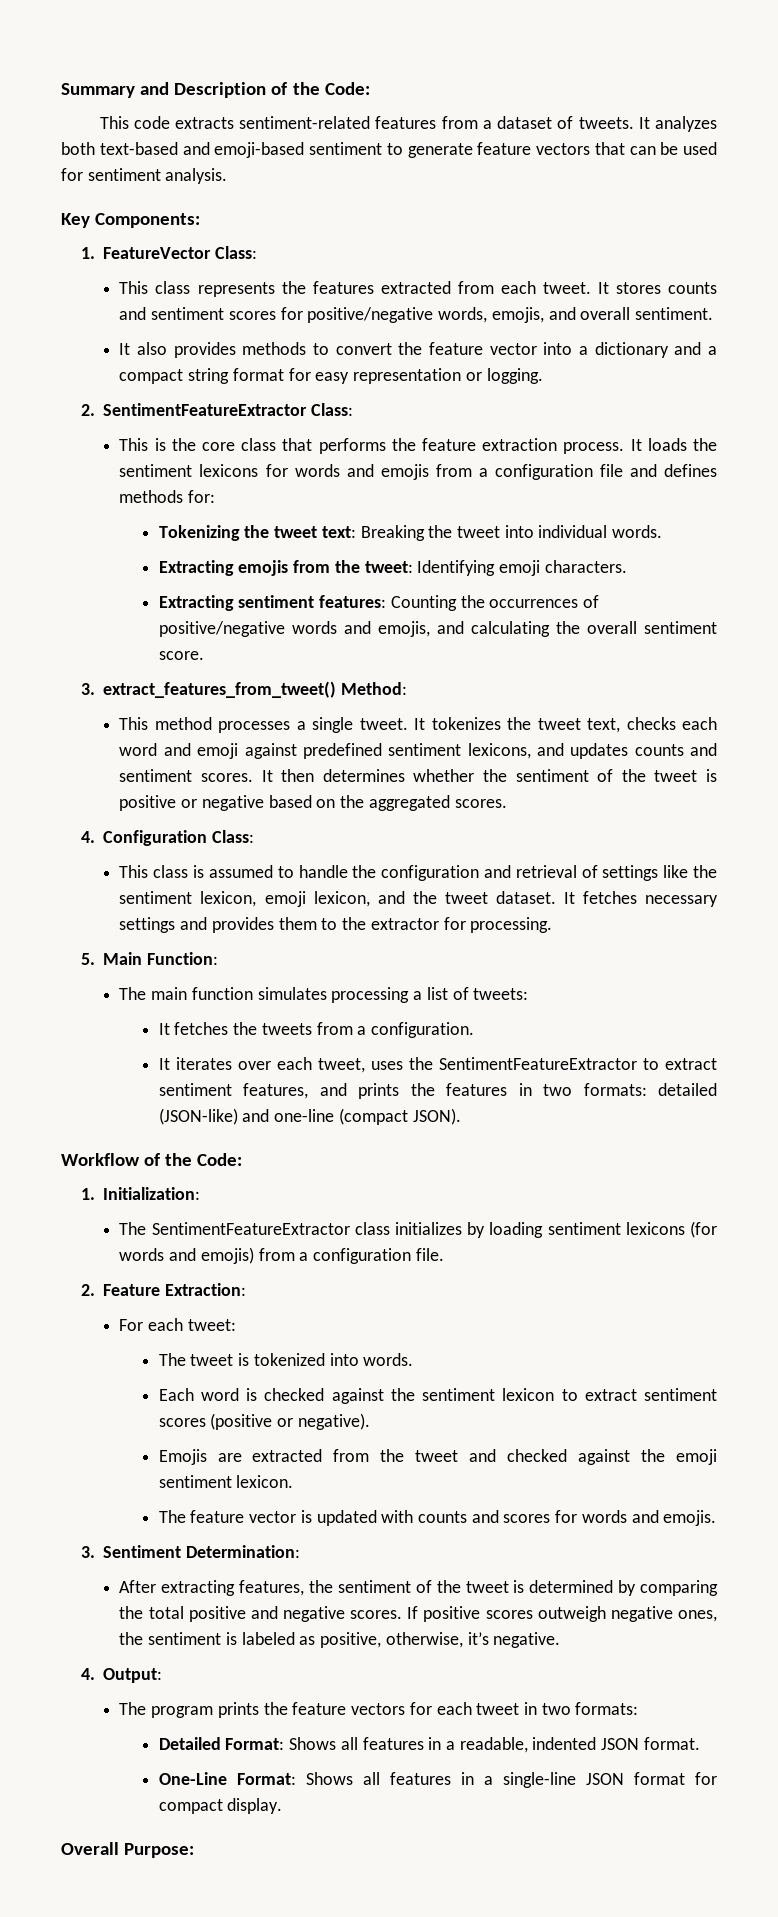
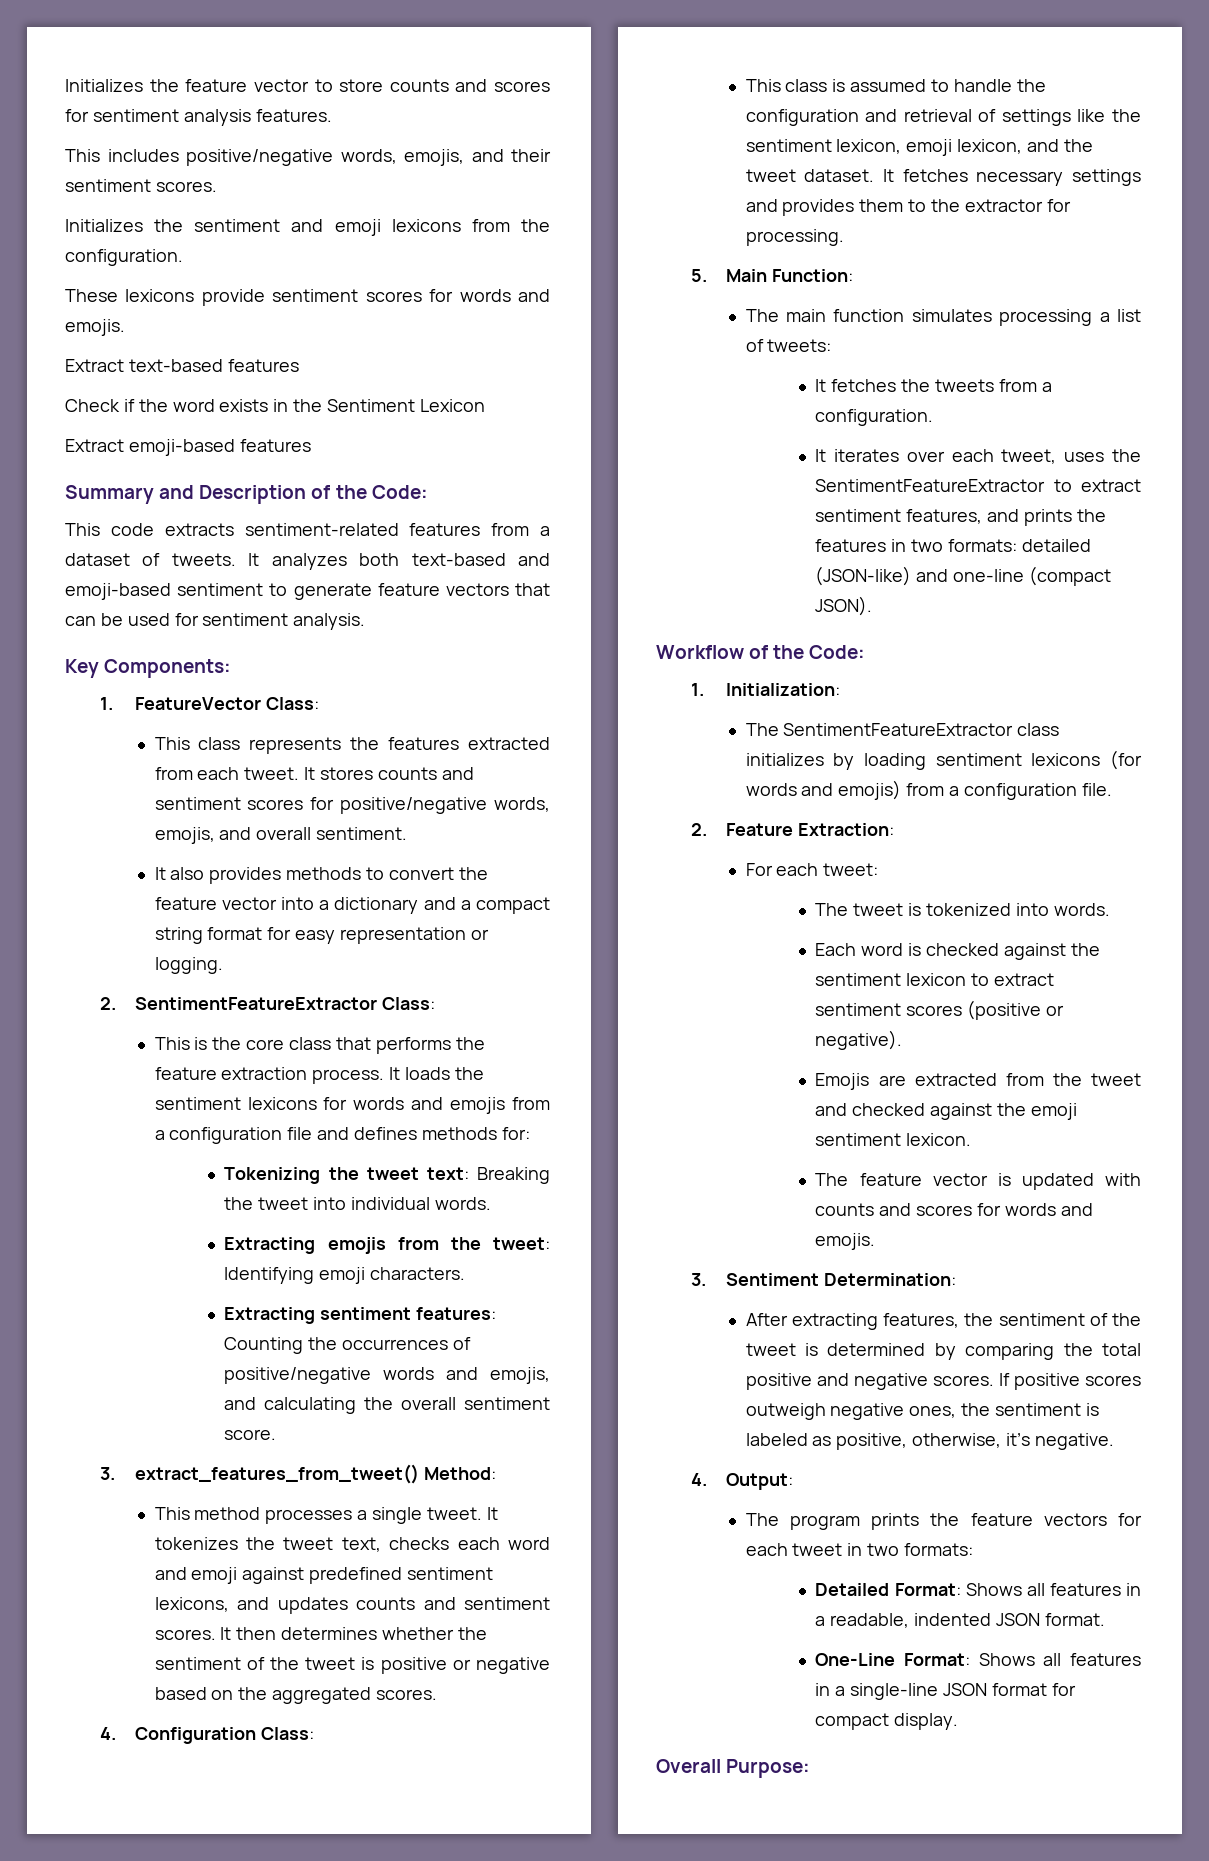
+ Initializes the feature vector to store counts and scores for sentiment analysis features.
+ This includes positive/negative words, emojis, and their sentiment scores.
+ Initializes the sentiment and emoji lexicons from the configuration.
+ These lexicons provide sentiment scores for words and emojis.
+ Extract text-based features
+ Check if the word exists in the Sentiment Lexicon
+ Extract emoji-based features

